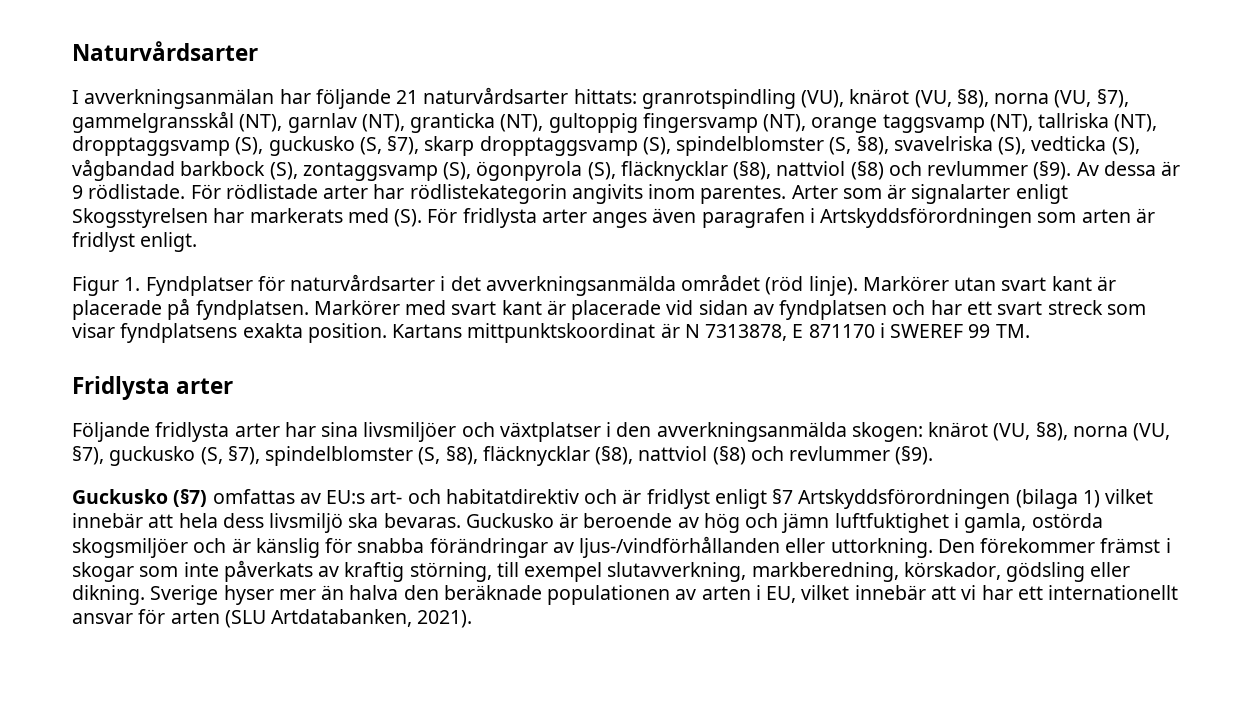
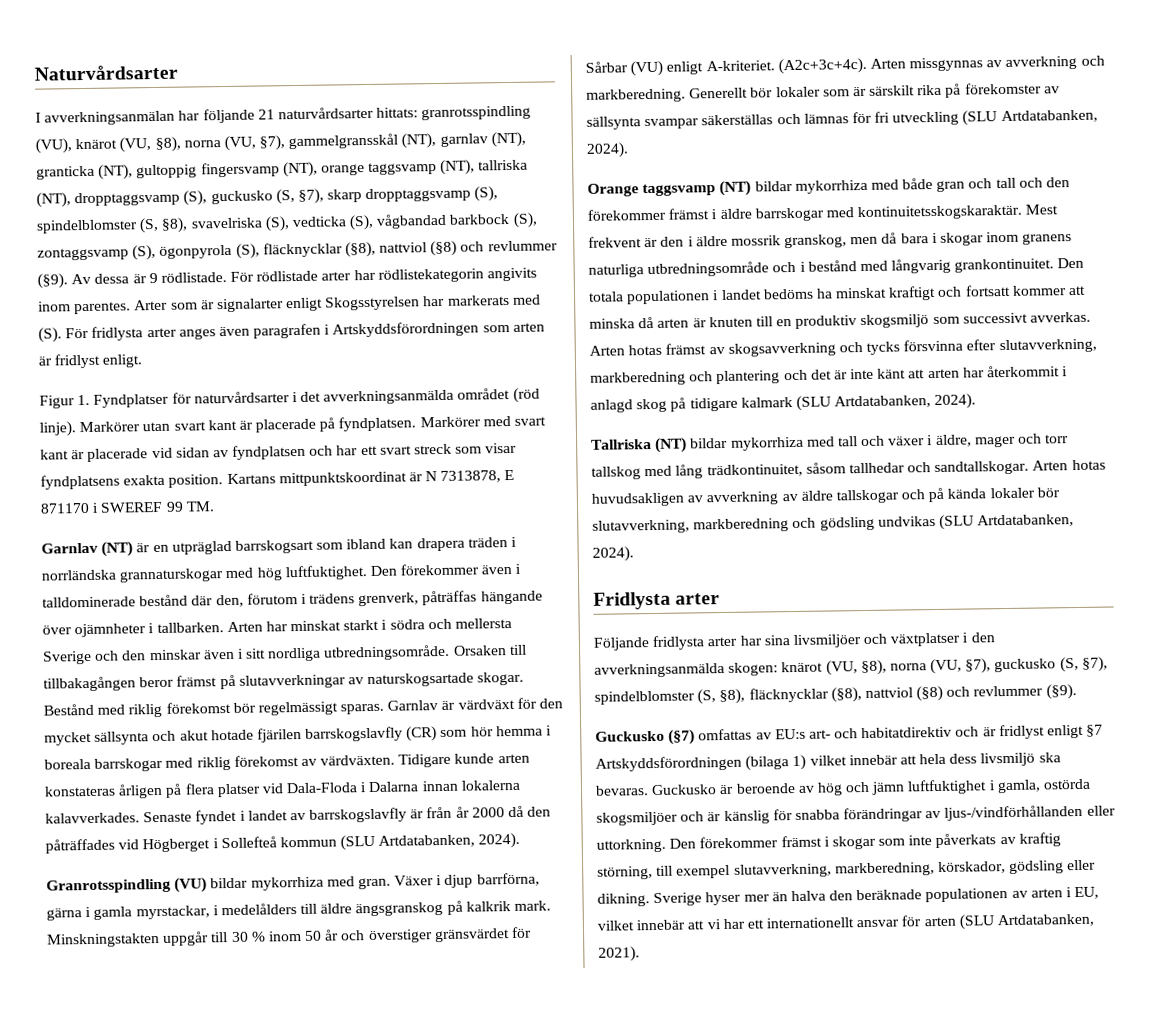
- I avverkningsanmälan har följande 21 naturvårdsarter hittats: granrotspindling (VU), knärot (VU, §8), norna (VU, §7), gammelgransskål (NT), garnlav (NT), granticka (NT), gultoppig fingersvamp (NT), orange taggsvamp (NT), tallriska (NT), dropptaggsvamp (S), guckusko (S, §7), skarp dropptaggsvamp (S), spindelblomster (S, §8), svavelriska (S), vedticka (S), vågbandad barkbock (S), zontaggsvamp (S), ögonpyrola (S), fläcknycklar (§8), nattviol (§8) och revlummer (§9).
+ I avverkningsanmälan har följande 21 naturvårdsarter hittats: granrotsspindling (VU), knärot (VU, §8), norna (VU, §7), gammelgransskål (NT), garnlav (NT), granticka (NT), gultoppig fingersvamp (NT), orange taggsvamp (NT), tallriska (NT), dropptaggsvamp (S), guckusko (S, §7), skarp dropptaggsvamp (S), spindelblomster (S, §8), svavelriska (S), vedticka (S), vågbandad barkbock (S), zontaggsvamp (S), ögonpyrola (S), fläcknycklar (§8), nattviol (§8) och revlummer (§9).
+ Garnlav (NT) är en utpräglad barrskogsart som ibland kan drapera träden i norrländska grannaturskogar med hög luftfuktighet. Den förekommer även i talldominerade bestånd där den, förutom i trädens grenverk, påträffas hängande över ojämnheter i tallbarken. Arten har minskat starkt i södra och mellersta Sverige och den minskar även i sitt nordliga utbredningsområde. Orsaken till tillbakagången beror främst på slutavverkningar av naturskogsartade skogar. Bestånd med riklig förekomst bör regelmässigt sparas. Garnlav är värdväxt för den mycket sällsynta och akut hotade fjärilen barrskogslavfly (CR) som hör hemma i boreala barrskogar med riklig förekomst av värdväxten. Tidigare kunde arten konstateras årligen på flera platser vid Dala-Floda i Dalarna innan lokalerna kalavverkades. Senaste fyndet i landet av barrskogslavfly är från år 2000 då den påträffades vid Högberget i Sollefteå kommun (SLU Artdatabanken, 2024).
+ Granrotsspindling (VU) bildar mykorrhiza med gran. Växer i djup barrförna, gärna i gamla myrstackar, i medelålders till äldre ängsgranskog på kalkrik mark. Minskningstakten uppgår till 30 % inom 50 år och överstiger gränsvärdet för Sårbar (VU) enligt A-kriteriet. (A2c+3c+4c). Arten missgynnas av avverkning och markberedning. Generellt bör lokaler som är särskilt rika på förekomster av sällsynta svampar säkerställas och lämnas för fri utveckling (SLU Artdatabanken, 2024).
+ Orange taggsvamp (NT) bildar mykorrhiza med både gran och tall och den förekommer främst i äldre barrskogar med kontinuitetsskogskaraktär. Mest frekvent är den i äldre mossrik granskog, men då bara i skogar inom granens naturliga utbredningsområde och i bestånd med långvarig grankontinuitet. Den totala populationen i landet bedöms ha minskat kraftigt och fortsatt kommer att minska då arten är knuten till en produktiv skogsmiljö som successivt avverkas. Arten hotas främst av skogsavverkning och tycks försvinna efter slutavverkning, markberedning och plantering och det är inte känt att arten har återkommit i anlagd skog på tidigare kalmark (SLU Artdatabanken, 2024).
+ Tallriska (NT) bildar mykorrhiza med tall och växer i äldre, mager och torr tallskog med lång trädkontinuitet, såsom tallhedar och sandtallskogar. Arten hotas huvudsakligen av avverkning av äldre tallskogar och på kända lokaler bör slutavverkning, markberedning och gödsling undvikas (SLU Artdatabanken, 2024).

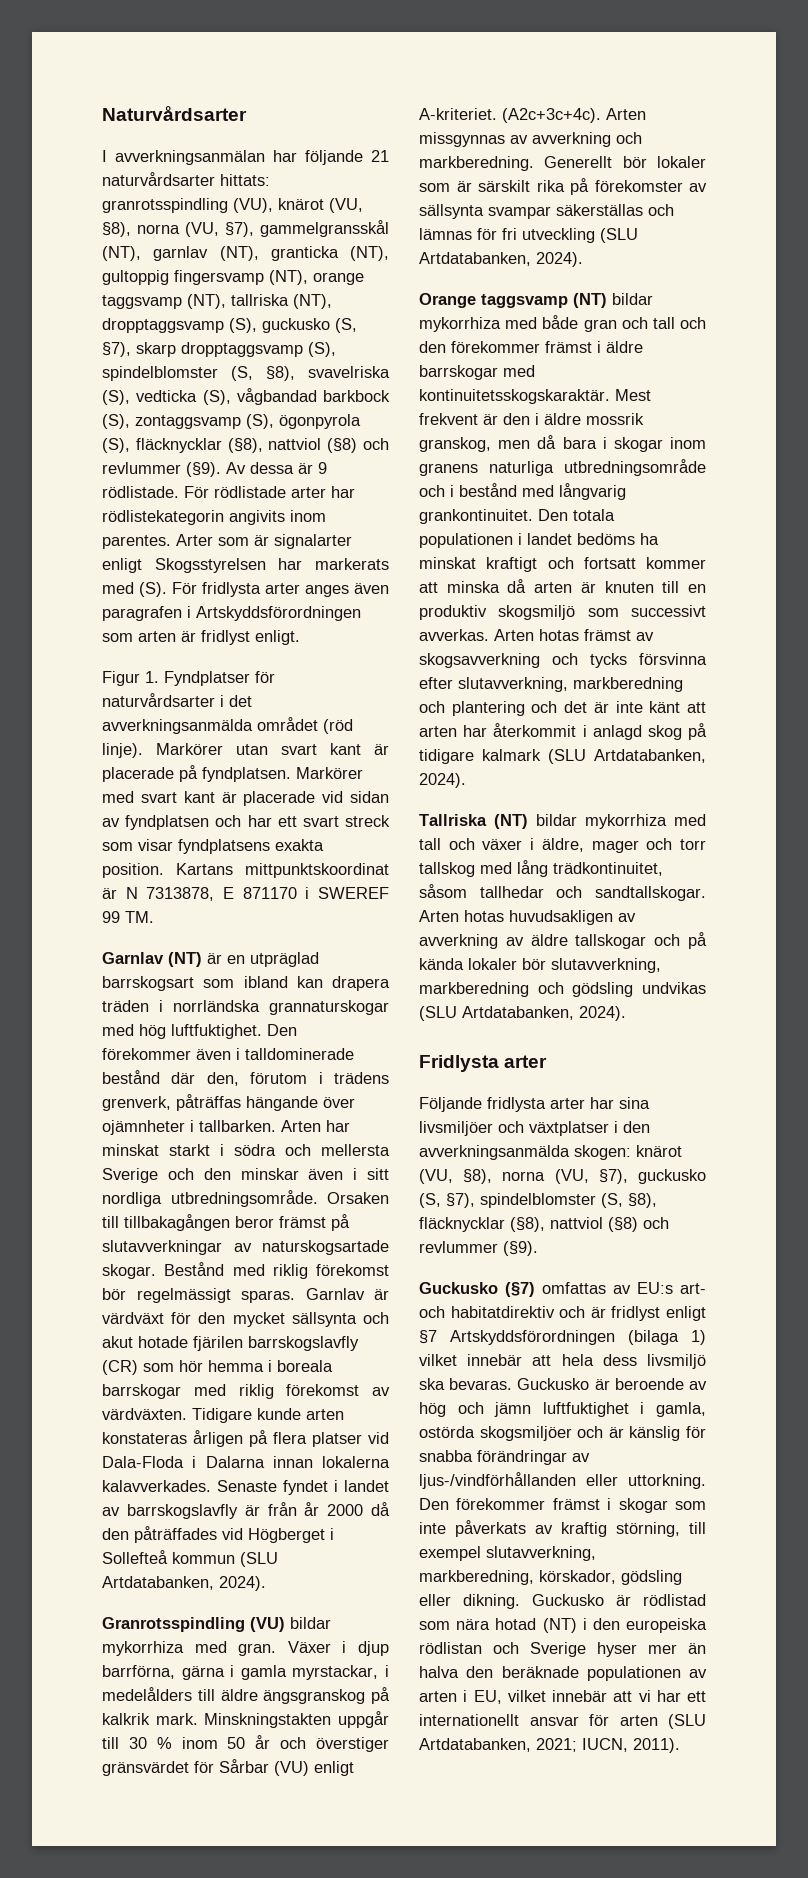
- Sverige hyser mer än halva den beräknade populationen av arten i EU, vilket innebär att vi har ett internationellt ansvar för arten (SLU Artdatabanken, 2021).
+ Guckusko är rödlistad som nära hotad (NT) i den europeiska rödlistan och Sverige hyser mer än halva den beräknade populationen av arten i EU, vilket innebär att vi har ett internationellt ansvar för arten (SLU Artdatabanken, 2021; IUCN, 2011).

